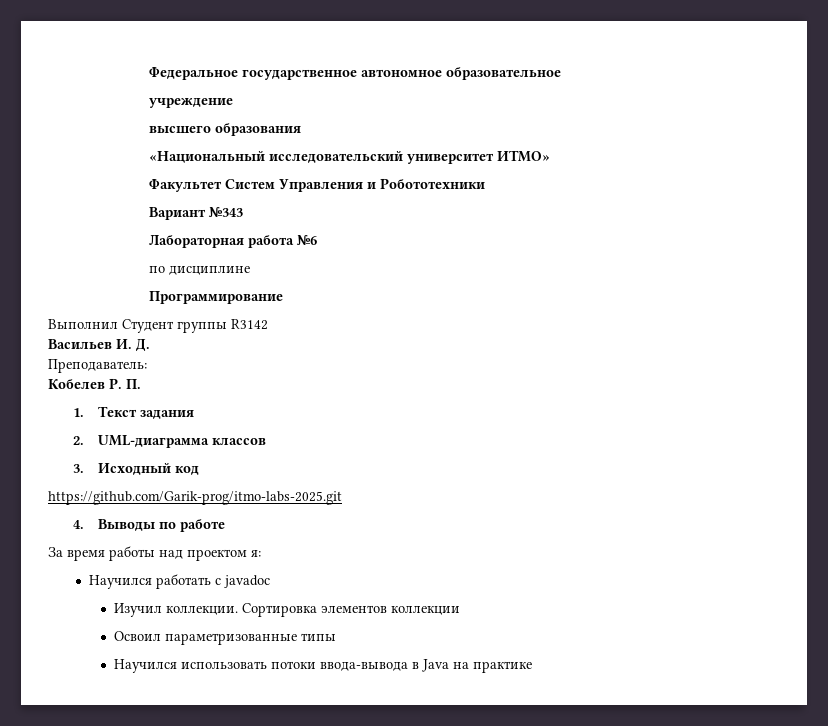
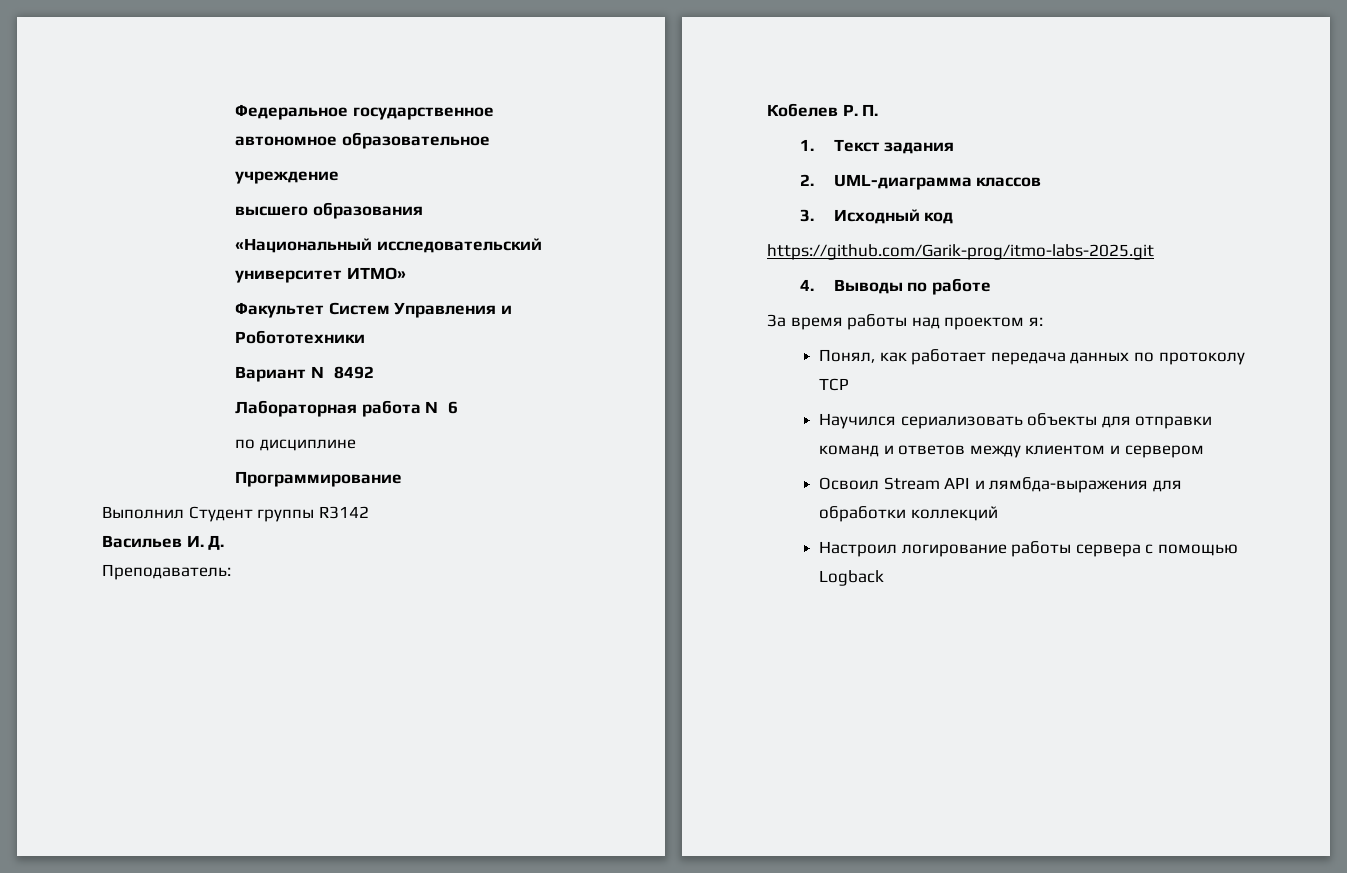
- Вариант №343
+ Вариант №8492
- Научился работать с javadoc
- Изучил коллекции. Сортировка элементов коллекции
- Освоил параметризованные типы
- Научился использовать потоки ввода-вывода в Java на практике
+ Понял, как работает передача данных по протоколу TCP
+ Научился сериализовать объекты для отправки команд и ответов между клиентом и сервером
+ Освоил Stream API и лямбда-выражения для обработки коллекций
+ Настроил логирование работы сервера с помощью Logback

